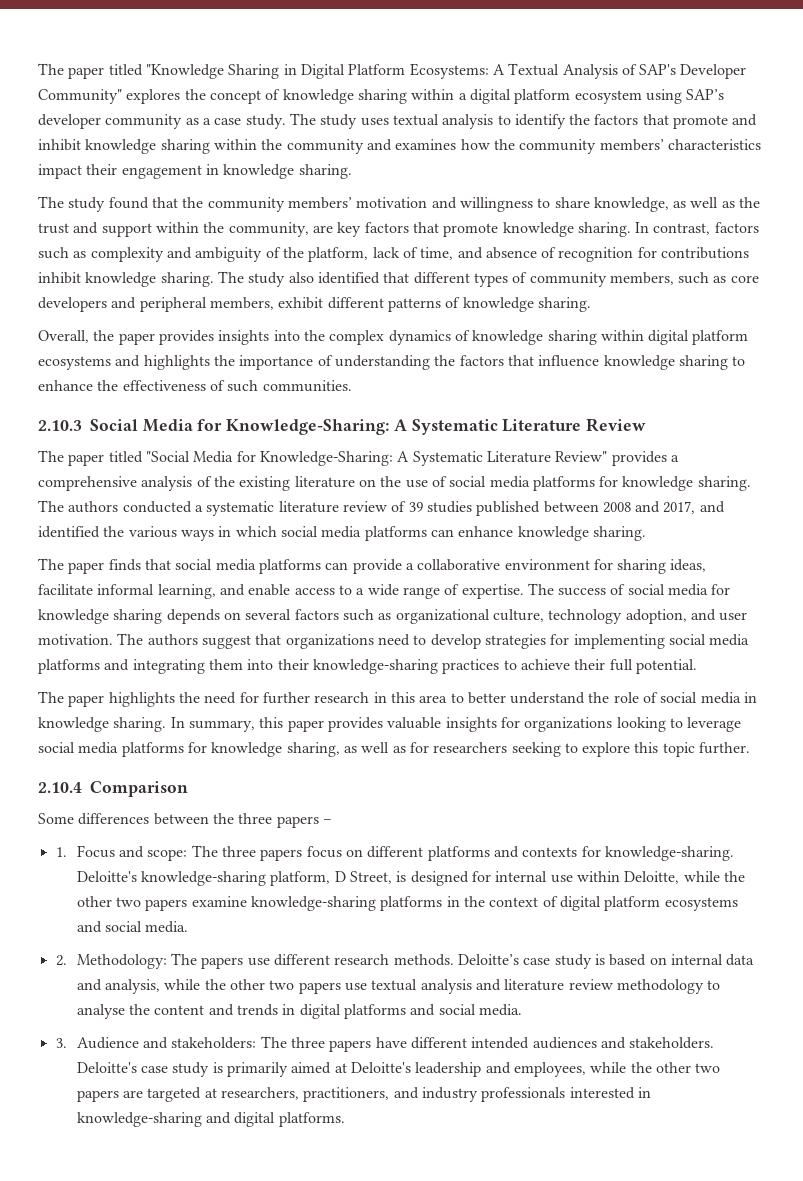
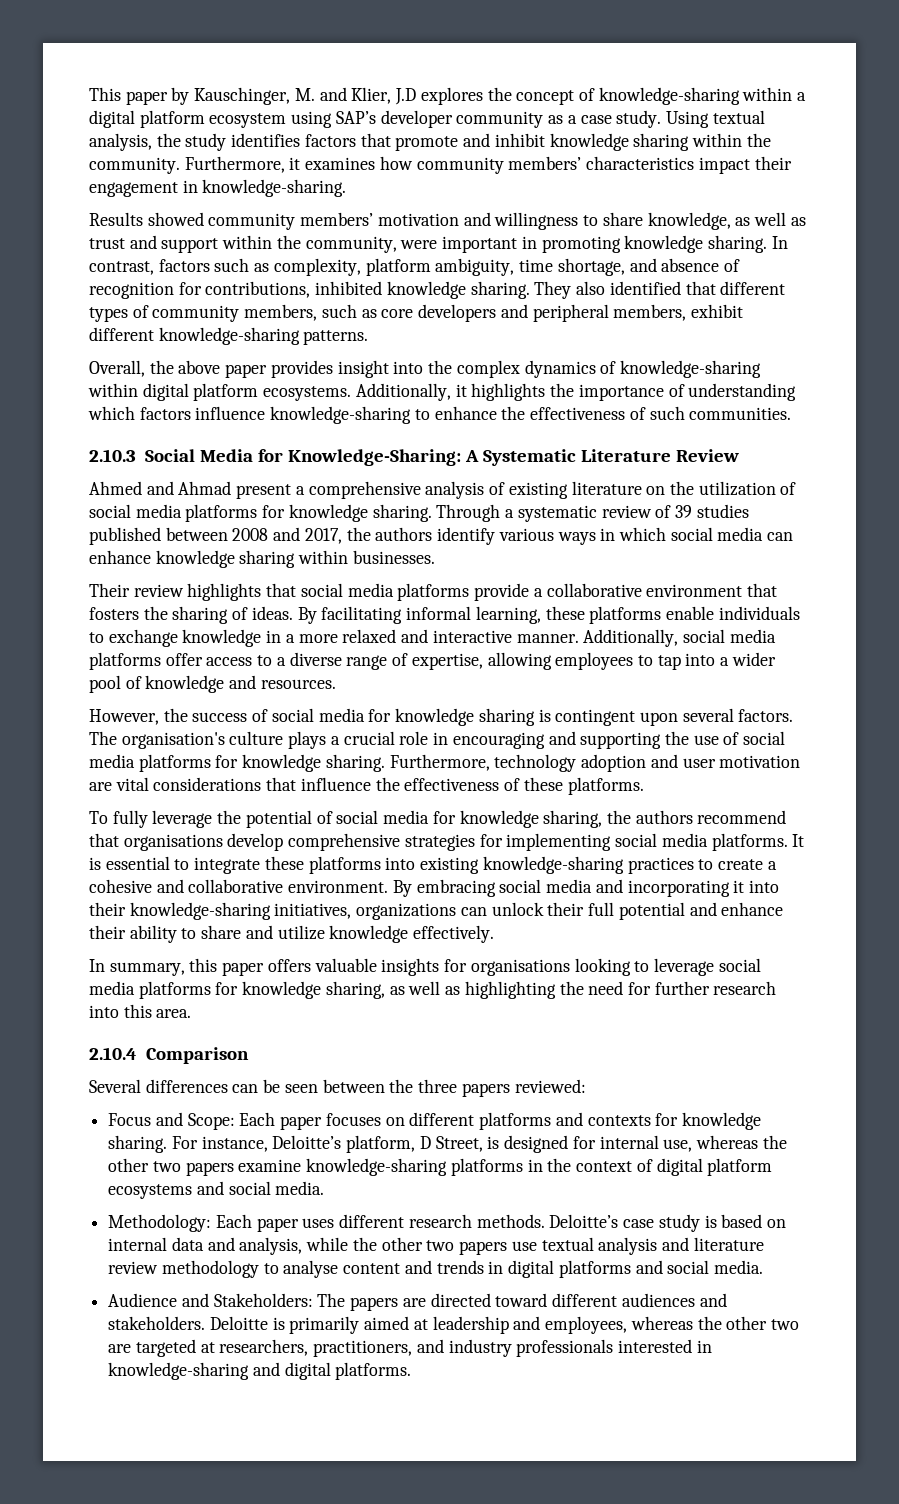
- The paper titled "Knowledge Sharing in Digital Platform Ecosystems: A Textual Analysis of SAP's Developer Community" explores the concept of knowledge sharing within a digital platform ecosystem using SAP’s developer community as a case study.
+ This paper by Kauschinger, M. and Klier, J.D explores the concept of knowledge-sharing within a digital platform ecosystem using SAP’s developer community as a case study.
- The study uses textual analysis to identify the factors that promote and inhibit knowledge sharing within the community and examines how the community members’ characteristics impact their engagement in knowledge sharing.
- The study found that the community members’ motivation and willingness to share knowledge, as well as the trust and support within the community, are key factors that promote knowledge sharing.
+ Using textual analysis, the study identifies factors that promote and inhibit knowledge sharing within the community. Furthermore, it examines how community members’ characteristics impact their engagement in knowledge-sharing.
+ Results showed community members’ motivation and willingness to share knowledge, as well as trust and support within the community, were important in promoting knowledge sharing.
- In contrast, factors such as complexity and ambiguity of the platform, lack of time, and absence of recognition for contributions inhibit knowledge sharing. The study also identified that different types of community members, such as core developers and peripheral members, exhibit different patterns of knowledge sharing.
+ In contrast, factors such as complexity, platform ambiguity, time shortage, and absence of recognition for contributions, inhibited knowledge sharing. They also identified that different types of community members, such as core developers and peripheral members, exhibit different knowledge-sharing patterns.
- Overall, the paper provides insights into the complex dynamics of knowledge sharing within digital platform ecosystems and highlights the importance of understanding the factors that influence knowledge sharing to enhance the effectiveness of such communities.
+ Overall, the above paper provides insight into the complex dynamics of knowledge-sharing within digital platform ecosystems. Additionally, it highlights the importance of understanding which factors influence knowledge-sharing to enhance the effectiveness of such communities.
- The paper titled "Social Media for Knowledge-Sharing: A Systematic Literature Review" provides a comprehensive analysis of the existing literature on the use of social media platforms for knowledge sharing.
+ Ahmed and Ahmad present a comprehensive analysis of existing literature on the utilization of social media platforms for knowledge sharing. Through a systematic review of 39 studies published between 2008 and 2017, the authors identify various ways in which social media can enhance knowledge sharing within businesses.
+ Their review highlights that social media platforms provide a collaborative environment that fosters the sharing of ideas. By facilitating informal learning, these platforms enable individuals to exchange knowledge in a more relaxed and interactive manner. Additionally, social media platforms offer access to a diverse range of expertise, allowing employees to tap into a wider pool of knowledge and resources.
+ However, the success of social media for knowledge sharing is contingent upon several factors. The organisation's culture plays a crucial role in encouraging and supporting the use of social media platforms for knowledge sharing.
- The authors conducted a systematic literature review of 39 studies published between 2008 and 2017, and identified the various ways in which social media platforms can enhance knowledge sharing.
- The paper finds that social media platforms can provide a collaborative environment for sharing ideas, facilitate informal learning, and enable access to a wide range of expertise. The success of social media for knowledge sharing depends on several factors such as organizational culture, technology adoption, and user motivation. The authors suggest that organizations need to develop strategies for implementing social media platforms and integrating them into their knowledge-sharing practices to achieve their full potential.
- The paper highlights the need for further research in this area to better understand the role of social media in knowledge sharing. In summary, this paper provides valuable insights for organizations looking to leverage social media platforms for knowledge sharing, as well as for researchers seeking to explore this topic further.
+ Furthermore, technology adoption and user motivation are vital considerations that influence the effectiveness of these platforms.
+ To fully leverage the potential of social media for knowledge sharing, the authors recommend that organisations develop comprehensive strategies for implementing social media platforms. It is essential to integrate these platforms into existing knowledge-sharing practices to create a cohesive and collaborative environment. By embracing social media and incorporating it into their knowledge-sharing initiatives, organizations can unlock their full potential and enhance their ability to share and utilize knowledge effectively.
+ In summary, this paper offers valuable insights for organisations looking to leverage social media platforms for knowledge sharing, as well as highlighting the need for further research into this area.
  2.10.4 Comparison
- Some differences between the three papers –
- 1. Focus and scope: The three papers focus on different platforms and contexts for knowledge-sharing. Deloitte's knowledge-sharing platform, D Street, is designed for internal use within Deloitte, while the other two papers examine knowledge-sharing platforms in the context of digital platform ecosystems and social media.
+ Several differences can be seen between the three papers reviewed:
+ Focus and Scope: Each paper focuses on different platforms and contexts for knowledge sharing. For instance, Deloitte’s platform, D Street, is designed for internal use, whereas the other two papers examine knowledge-sharing platforms in the context of digital platform ecosystems and social media.
- 2. Methodology: The papers use different research methods.
+ Methodology: Each paper uses different research methods.
- Deloitte’s case study is based on internal data and analysis, while the other two papers use textual analysis and literature review methodology to analyse the content and trends in digital platforms and social media.
+ Deloitte’s case study is based on internal data and analysis, while the other two papers use textual analysis and literature review methodology to analyse content and trends in digital platforms and social media.
- 3. Audience and stakeholders: The three papers have different intended audiences and stakeholders. Deloitte's case study is primarily aimed at Deloitte's leadership and employees, while the other two papers are targeted at researchers, practitioners, and industry professionals interested in knowledge-sharing and digital platforms.
+ Audience and Stakeholders: The papers are directed toward different audiences and stakeholders. Deloitte is primarily aimed at leadership and employees, whereas the other two are targeted at researchers, practitioners, and industry professionals interested in knowledge-sharing and digital platforms.

